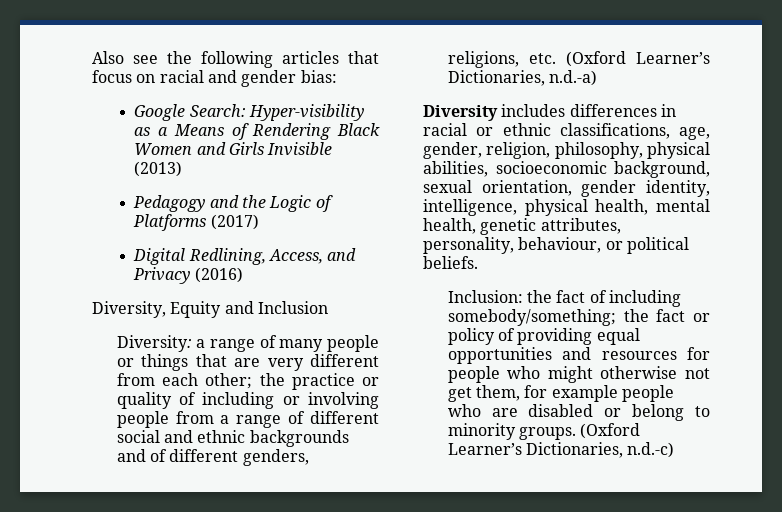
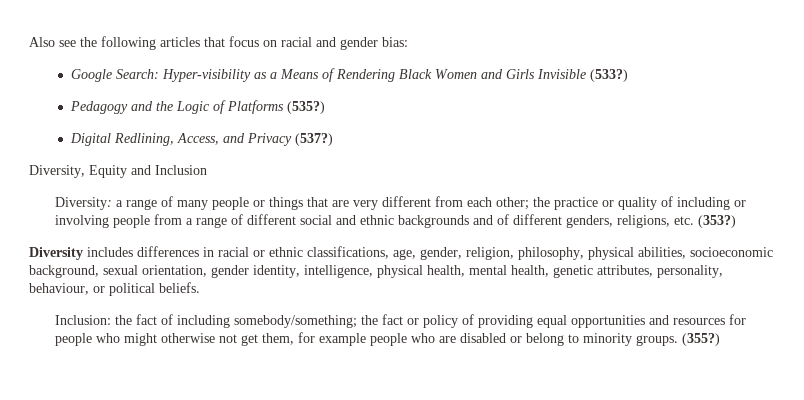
- Google Search: Hyper-visibility as a Means of Rendering Black Women and Girls Invisible (2013)
+ Google Search: Hyper-visibility as a Means of Rendering Black Women and Girls Invisible (533?)
- Pedagogy and the Logic of Platforms (2017)
+ Pedagogy and the Logic of Platforms (535?)
- Digital Redlining, Access, and Privacy (2016)
+ Digital Redlining, Access, and Privacy (537?)
- Diversity: a range of many people or things that are very different from each other; the practice or quality of including or involving people from a range of different social and ethnic backgrounds and of different genders, religions, etc. (Oxford Learner’s Dictionaries, n.d.-a)
+ Diversity: a range of many people or things that are very different from each other; the practice or quality of including or involving people from a range of different social and ethnic backgrounds and of different genders, religions, etc. (353?)
- (Oxford Learner’s Dictionaries, n.d.-c)
+ (355?)

